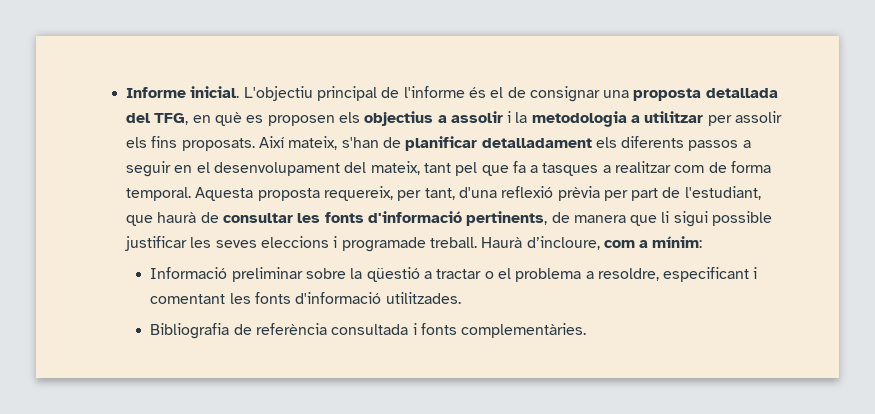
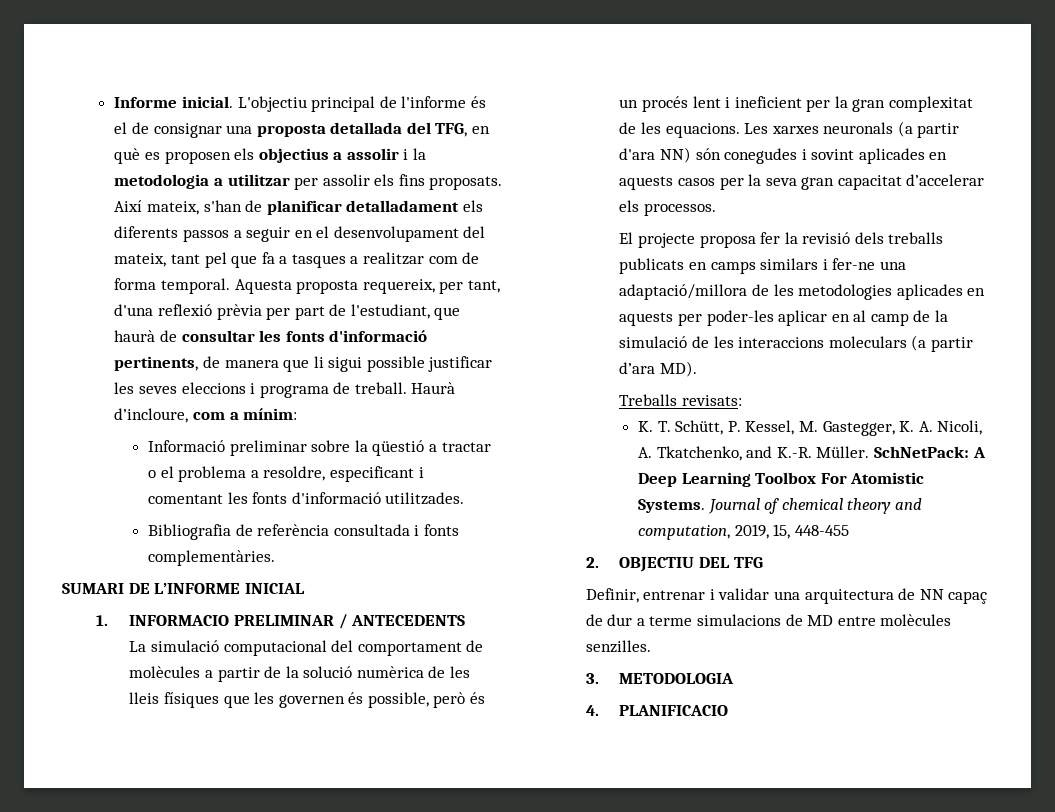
- Aquesta proposta requereix, per tant, d'una reflexió prèvia per part de l'estudiant, que haurà de consultar les fonts d'informació pertinents, de manera que li sigui possible justificar les seves eleccions i programade treball.
+ Aquesta proposta requereix, per tant, d'una reflexió prèvia per part de l'estudiant, que haurà de consultar les fonts d'informació pertinents, de manera que li sigui possible justificar les seves eleccions i programa de treball.
+ SUMARI DE L’INFORME INICIAL
+ 1. INFORMACIO PRELIMINAR / ANTECEDENTS
+ La simulació computacional del comportament de molècules a partir de la solució numèrica de les lleis físiques que les governen és possible, però és un procés lent i ineficient per la gran complexitat de les equacions. Les xarxes neuronals (a partir d'ara NN) són conegudes i sovint aplicades en aquests casos per la seva gran capacitat d’accelerar els processos.
+ El projecte proposa fer la revisió dels treballs publicats en camps similars i fer-ne una adaptació/millora de les metodologies aplicades en aquests per poder-les aplicar en al camp de la simulació de les interaccions moleculars (a partir d’ara MD).
+ Treballs revisats:
+ K. T. Schütt, P. Kessel, M. Gastegger, K. A. Nicoli, A. Tkatchenko, and K.-R. Müller. SchNetPack: A Deep Learning Toolbox For Atomistic Systems. Journal of chemical theory and computation, 2019, 15, 448-455
+ 2. OBJECTIU DEL TFG
+ Definir, entrenar i validar una arquitectura de NN capaç de dur a terme simulacions de MD entre molècules senzilles.
+ 3. METODOLOGIA
+ 4. PLANIFICACIO

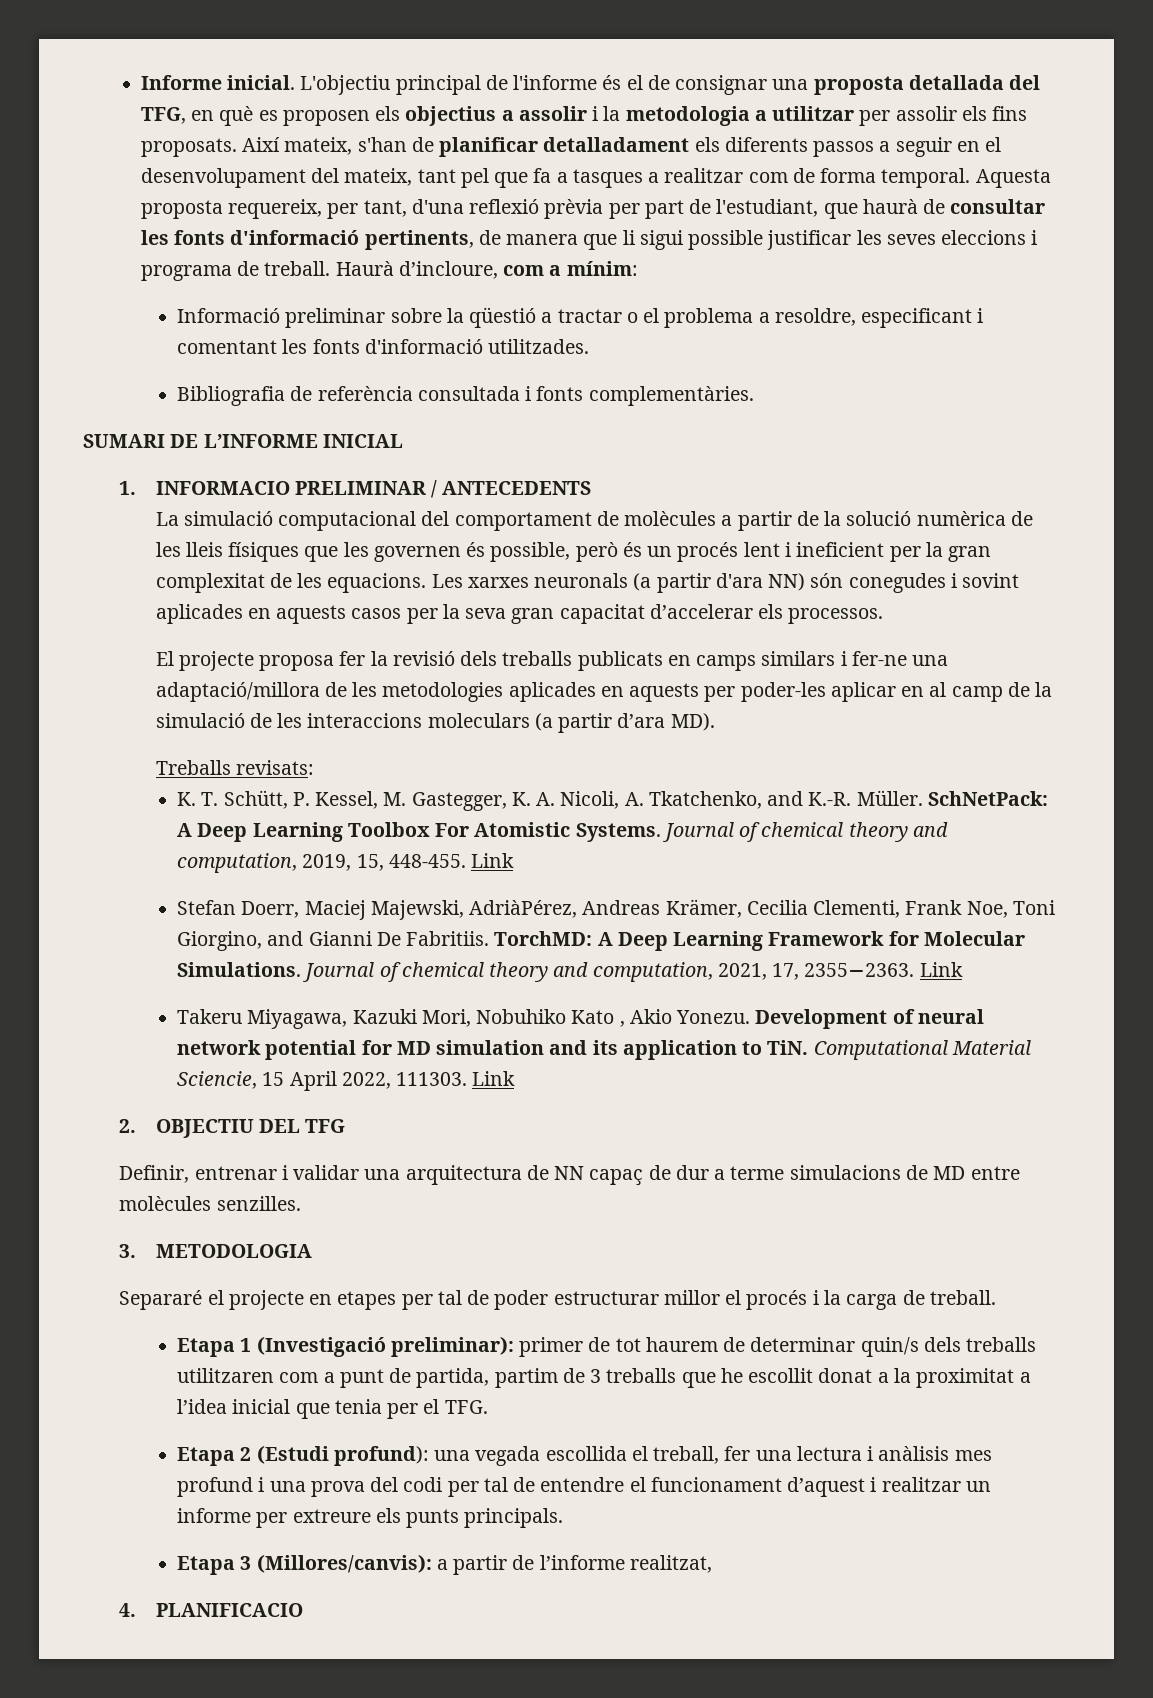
- Journal of chemical theory and computation, 2019, 15, 448-455
+ Journal of chemical theory and computation, 2019, 15, 448-455. Link
+ Stefan Doerr, Maciej Majewski, AdriàPérez, Andreas Krämer, Cecilia Clementi, Frank Noe, Toni Giorgino, and Gianni De Fabritiis. TorchMD: A Deep Learning Framework for Molecular Simulations. Journal of chemical theory and computation, 2021, 17, 2355−2363. Link
+ Takeru Miyagawa, Kazuki Mori, Nobuhiko Kato , Akio Yonezu. Development of neural network potential for MD simulation and its application to TiN. Computational Material Sciencie, 15 April 2022, 111303. Link
+ Separaré el projecte en etapes per tal de poder estructurar millor el procés i la carga de treball.
+ Etapa 1 (Investigació preliminar): primer de tot haurem de determinar quin/s dels treballs utilitzaren com a punt de partida, partim de 3 treballs que he escollit donat a la proximitat a l’idea inicial que tenia per el TFG.
+ Etapa 2 (Estudi profund): una vegada escollida el treball, fer una lectura i anàlisis mes profund i una prova del codi per tal de entendre el funcionament d’aquest i realitzar un informe per extreure els punts principals.
+ Etapa 3 (Millores/canvis): a partir de l’informe realitzat,

